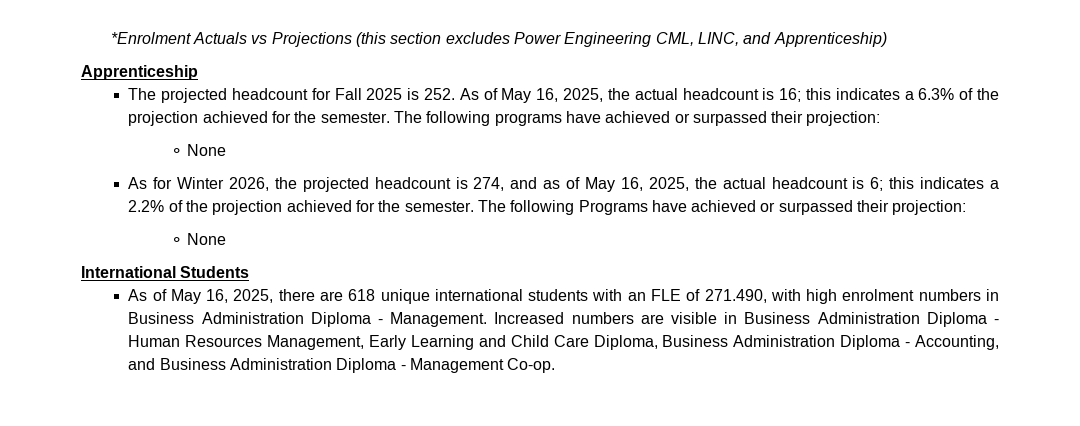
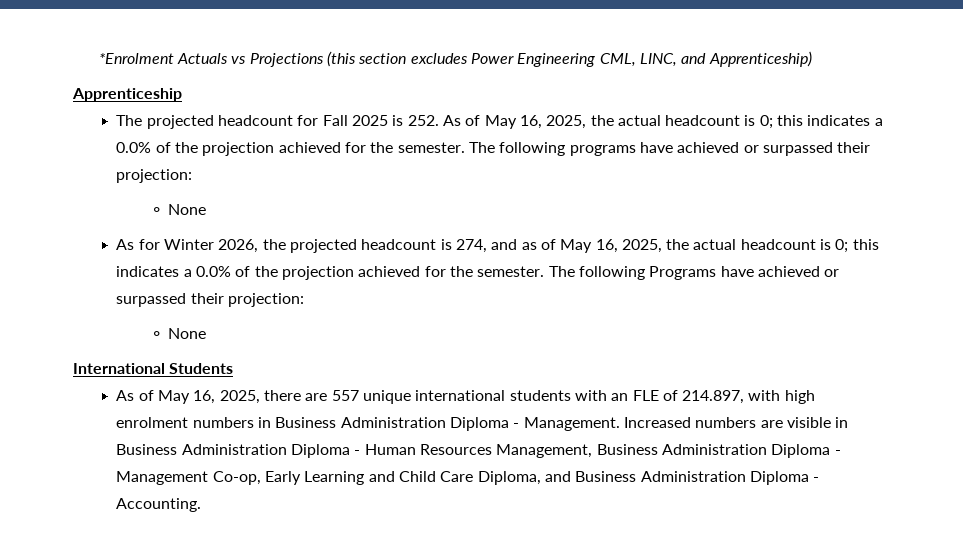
- The projected headcount for Fall 2025 is 252. As of May 16, 2025, the actual headcount is 16; this indicates a 6.3% of the projection achieved for the semester.
+ The projected headcount for Fall 2025 is 252. As of May 16, 2025, the actual headcount is 0; this indicates a 0.0% of the projection achieved for the semester.
- As for Winter 2026, the projected headcount is 274, and as of May 16, 2025, the actual headcount is 6; this indicates a 2.2% of the projection achieved for the semester.
+ As for Winter 2026, the projected headcount is 274, and as of May 16, 2025, the actual headcount is 0; this indicates a 0.0% of the projection achieved for the semester.
- As of May 16, 2025, there are 618 unique international students with an FLE of 271.490, with high enrolment numbers in Business Administration Diploma - Management.
+ As of May 16, 2025, there are 557 unique international students with an FLE of 214.897, with high enrolment numbers in Business Administration Diploma - Management.
- Increased numbers are visible in Business Administration Diploma - Human Resources Management, Early Learning and Child Care Diploma, Business Administration Diploma - Accounting, and Business Administration Diploma - Management Co-op.
+ Increased numbers are visible in Business Administration Diploma - Human Resources Management, Business Administration Diploma - Management Co-op, Early Learning and Child Care Diploma, and Business Administration Diploma - Accounting.

